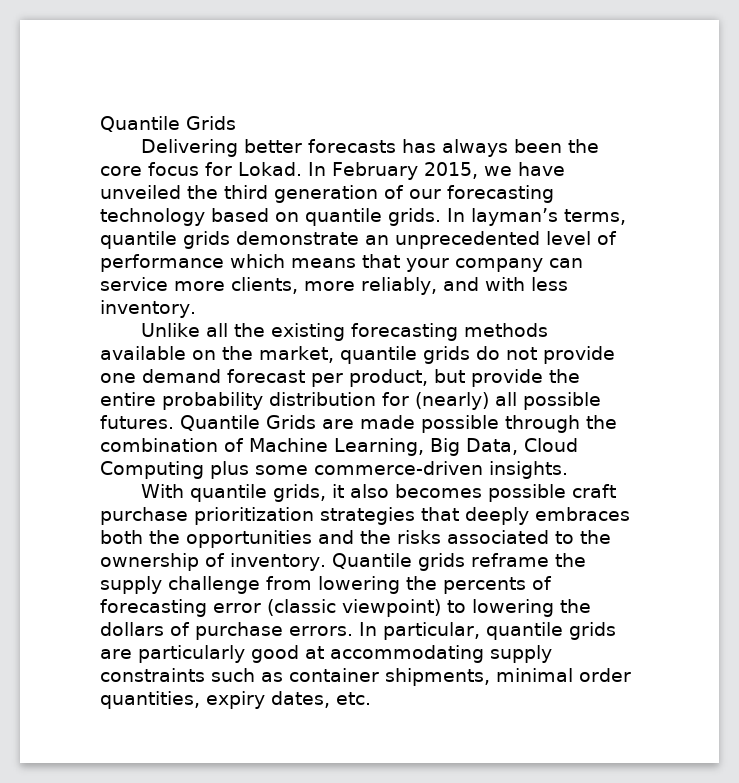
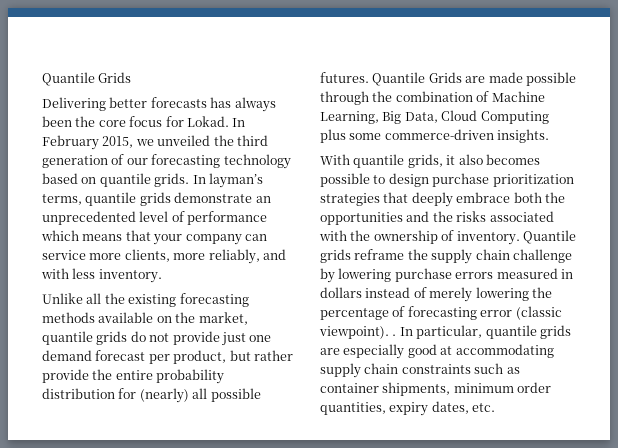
- In February 2015, we have unveiled the third generation of our forecasting technology based on quantile grids.
+ In February 2015, we unveiled the third generation of our forecasting technology based on quantile grids.
- Unlike all the existing forecasting methods available on the market, quantile grids do not provide one demand forecast per product, but provide the entire probability distribution for (nearly) all possible futures.
+ Unlike all the existing forecasting methods available on the market, quantile grids do not provide just one demand forecast per product, but rather provide the entire probability distribution for (nearly) all possible futures.
- With quantile grids, it also becomes possible craft purchase prioritization strategies that deeply embraces both the opportunities and the risks associated to the ownership of inventory.
+ With quantile grids, it also becomes possible to design purchase prioritization strategies that deeply embrace both the opportunities and the risks associated with the ownership of inventory.
- Quantile grids reframe the supply challenge from lowering the percents of forecasting error (classic viewpoint) to lowering the dollars of purchase errors.
+ Quantile grids reframe the supply chain challenge by lowering purchase errors measured in dollars instead of merely lowering the percentage of forecasting error (classic viewpoint). .
- In particular, quantile grids are particularly good at accommodating supply constraints such as container shipments, minimal order quantities, expiry dates, etc.
+ In particular, quantile grids are especially good at accommodating supply chain constraints such as container shipments, minimum order quantities, expiry dates, etc.

